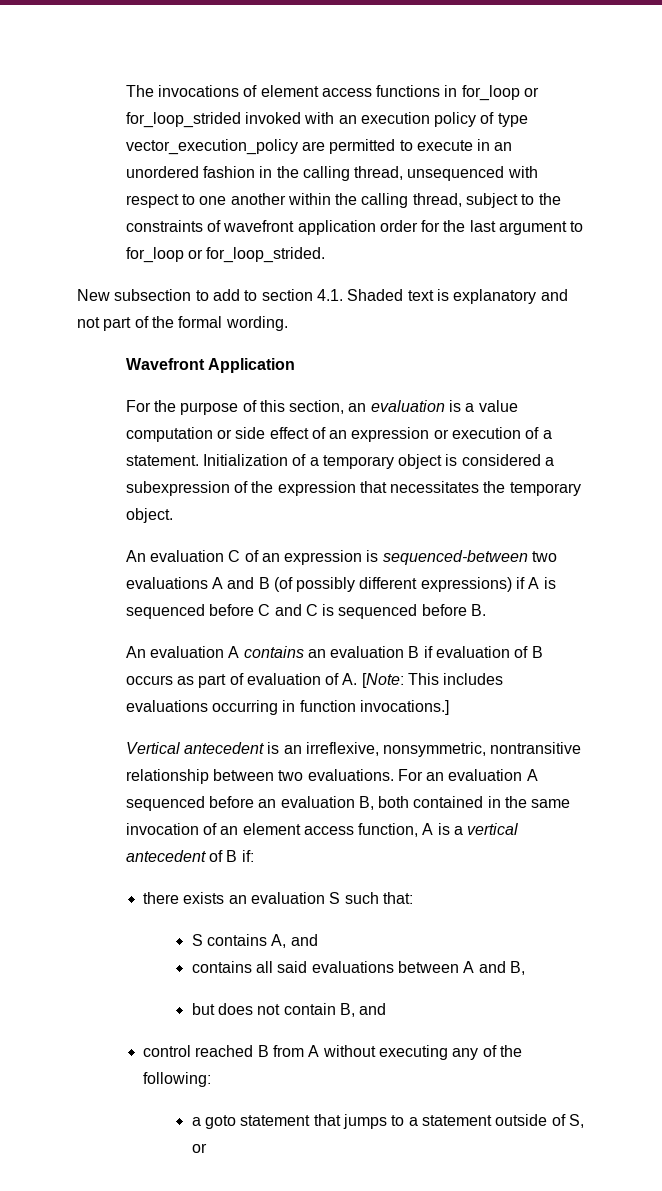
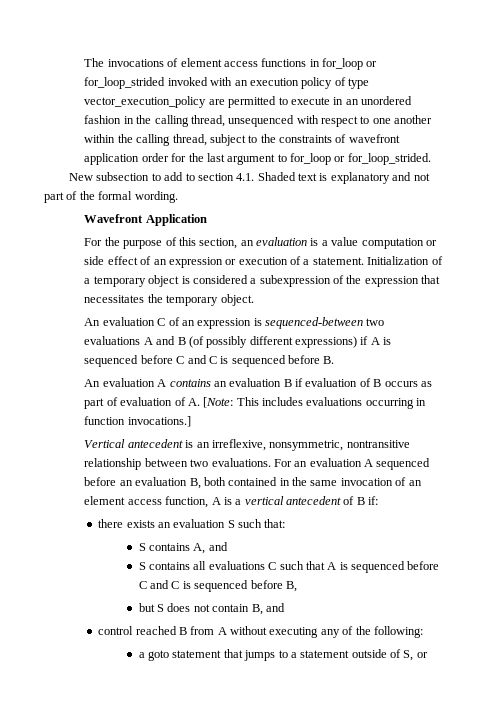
- contains all said evaluations between A and B,
+ S contains all evaluations C such that A is sequenced before C and C is sequenced before B,
- but does not contain B, and
+ but S does not contain B, and

